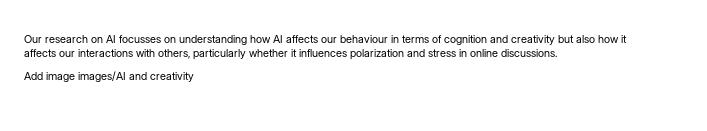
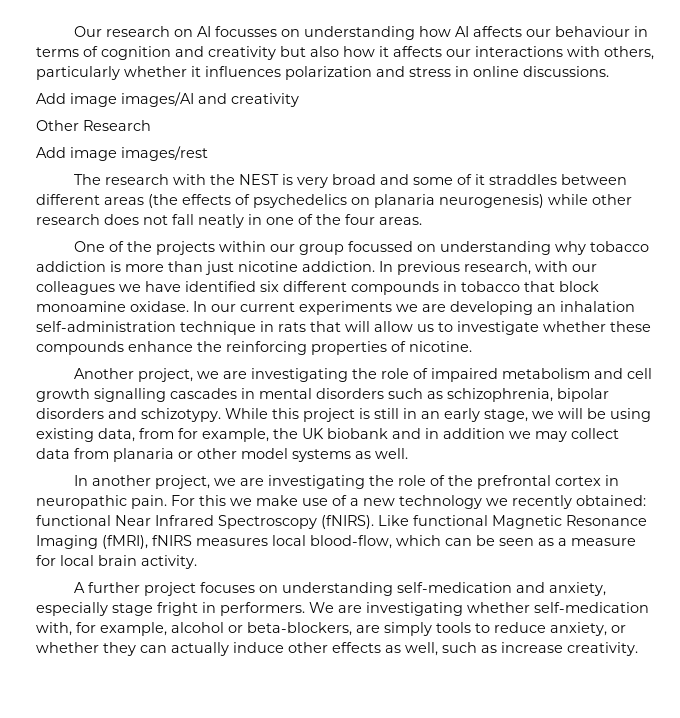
+ Other Research
+ Add image images/rest
+ The research with the NEST is very broad and some of it straddles between different areas (the effects of psychedelics on planaria neurogenesis) while other research does not fall neatly in one of the four areas.
+ One of the projects within our group focussed on understanding why tobacco addiction is more than just nicotine addiction. In previous research, with our colleagues we have identified six different compounds in tobacco that block monoamine oxidase. In our current experiments we are developing an inhalation self-administration technique in rats that will allow us to investigate whether these compounds enhance the reinforcing properties of nicotine.
+ Another project, we are investigating the role of impaired metabolism and cell growth signalling cascades in mental disorders such as schizophrenia, bipolar disorders and schizotypy. While this project is still in an early stage, we will be using existing data, from for example, the UK biobank and in addition we may collect data from planaria or other model systems as well.
+ In another project, we are investigating the role of the prefrontal cortex in neuropathic pain. For this we make use of a new technology we recently obtained: functional Near Infrared Spectroscopy (fNIRS). Like functional Magnetic Resonance Imaging (fMRI), fNIRS measures local blood-flow, which can be seen as a measure for local brain activity.
+ A further project focuses on understanding self-medication and anxiety, especially stage fright in performers. We are investigating whether self-medication with, for example, alcohol or beta-blockers, are simply tools to reduce anxiety, or whether they can actually induce other effects as well, such as increase creativity.

